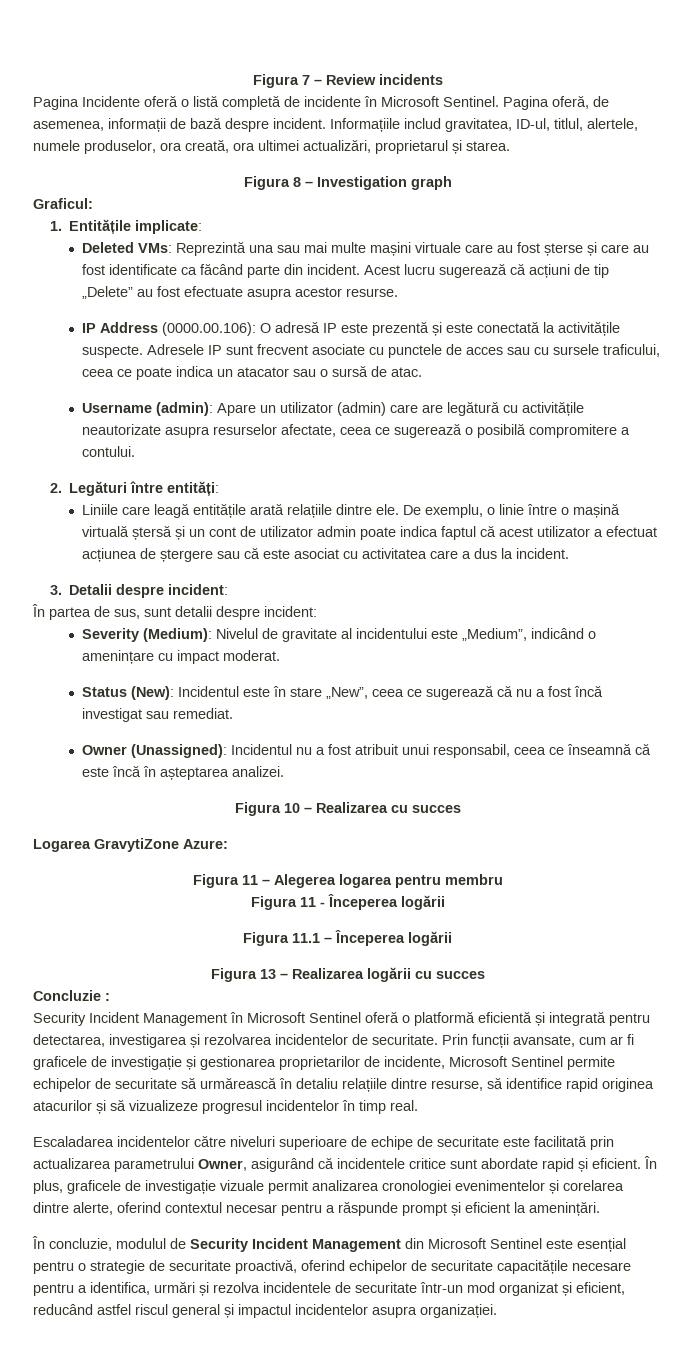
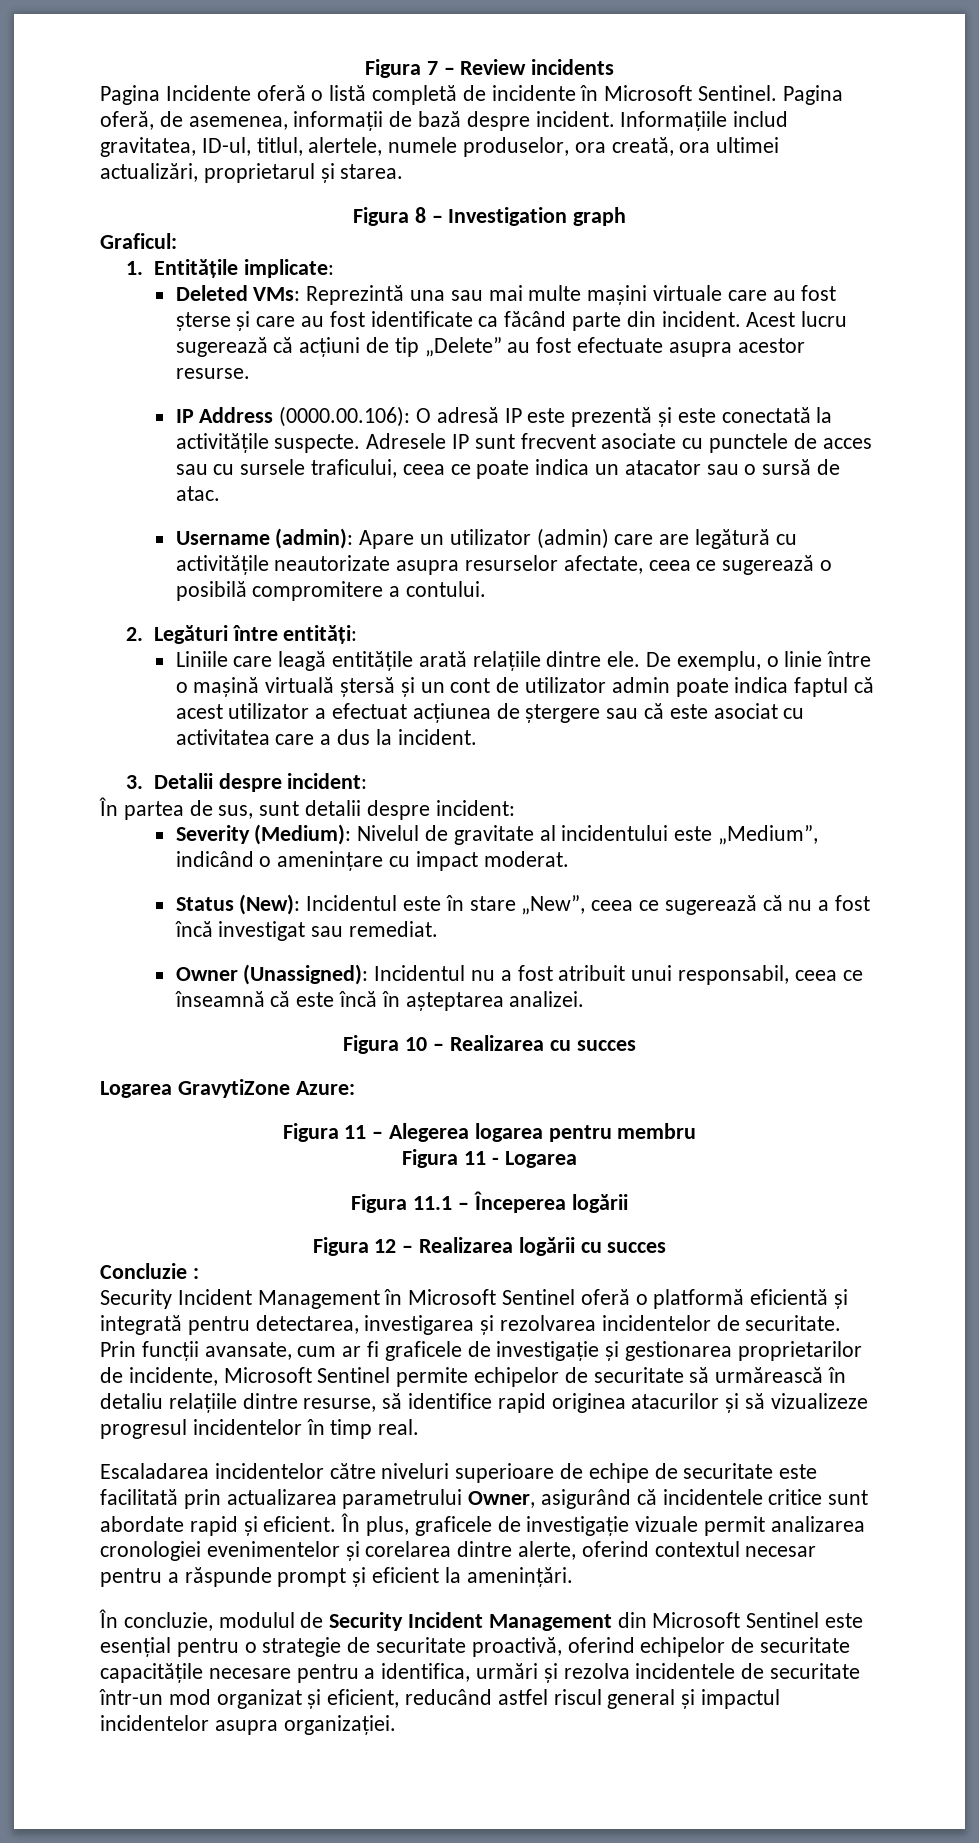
- Figura 11 - Începerea logării
+ Figura 11 - Logarea
- Figura 13 – Realizarea logării cu succes
+ Figura 12 – Realizarea logării cu succes

